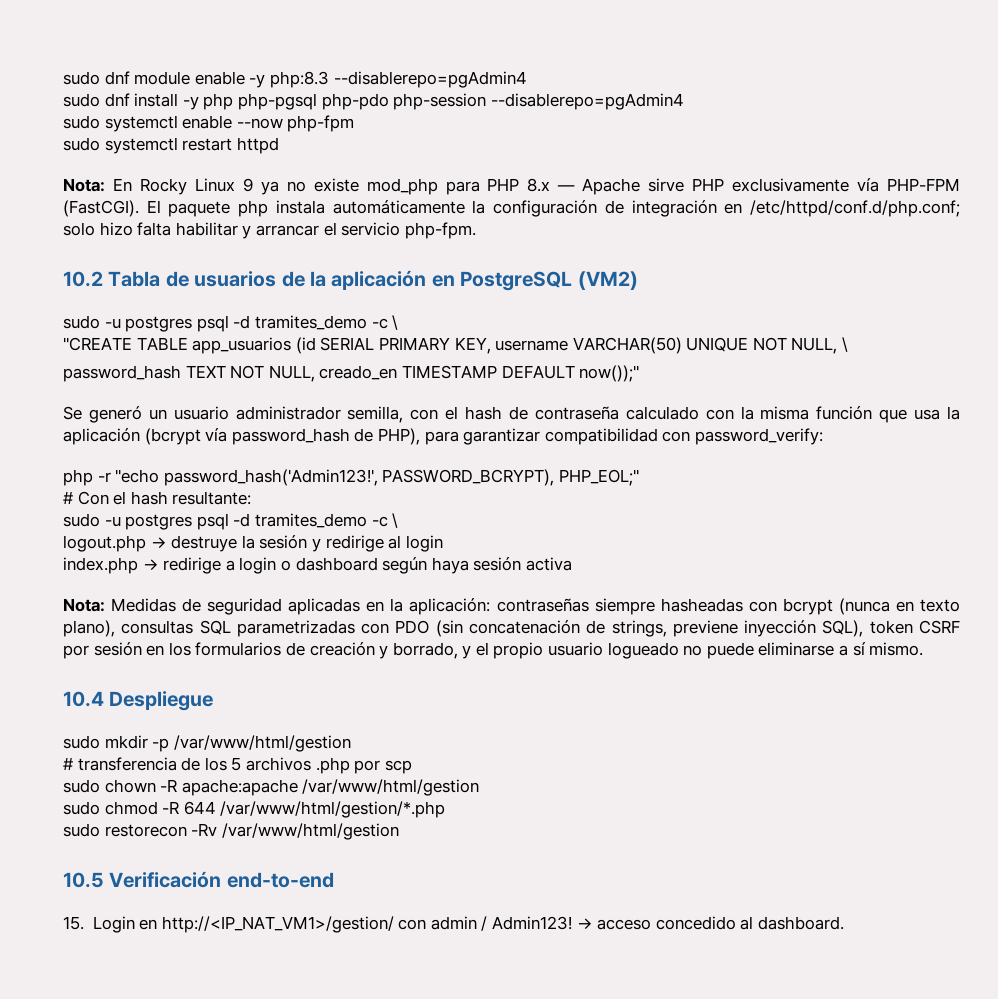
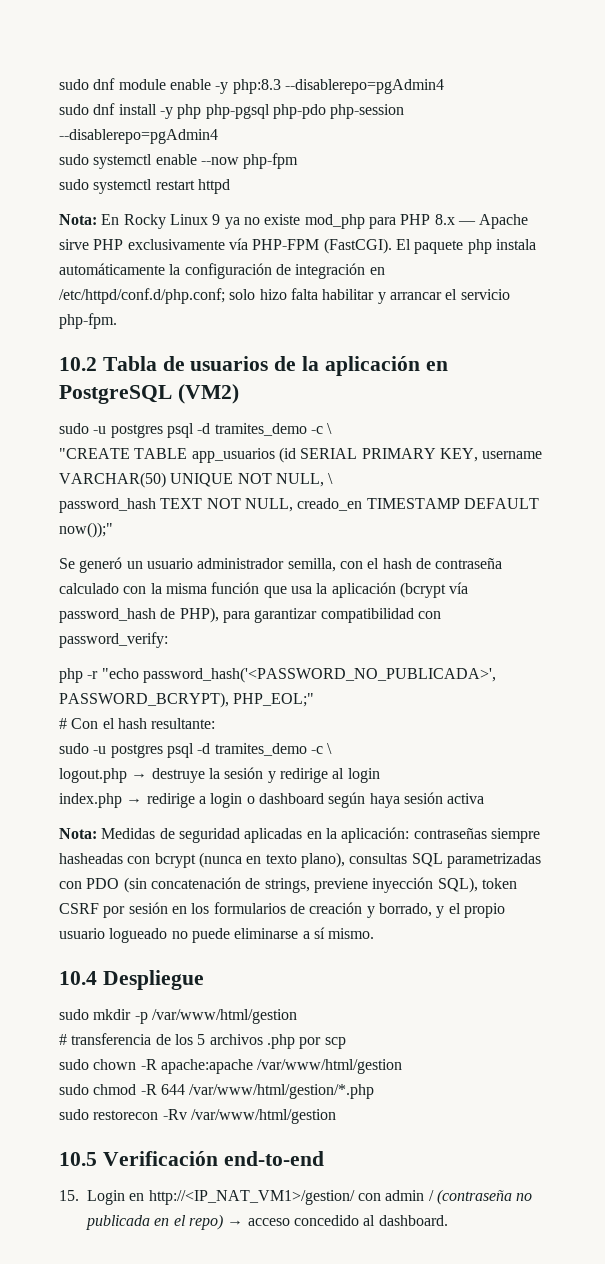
- php -r "echo password_hash('Admin123!', PASSWORD_BCRYPT), PHP_EOL;"
+ php -r "echo password_hash('<PASSWORD_NO_PUBLICADA>', PASSWORD_BCRYPT), PHP_EOL;"
- 15. Login en http://<IP_NAT_VM1>/gestion/ con admin / Admin123! → acceso concedido al dashboard.
+ 15. Login en http://<IP_NAT_VM1>/gestion/ con admin / (contraseña no publicada en el repo) → acceso concedido al dashboard.

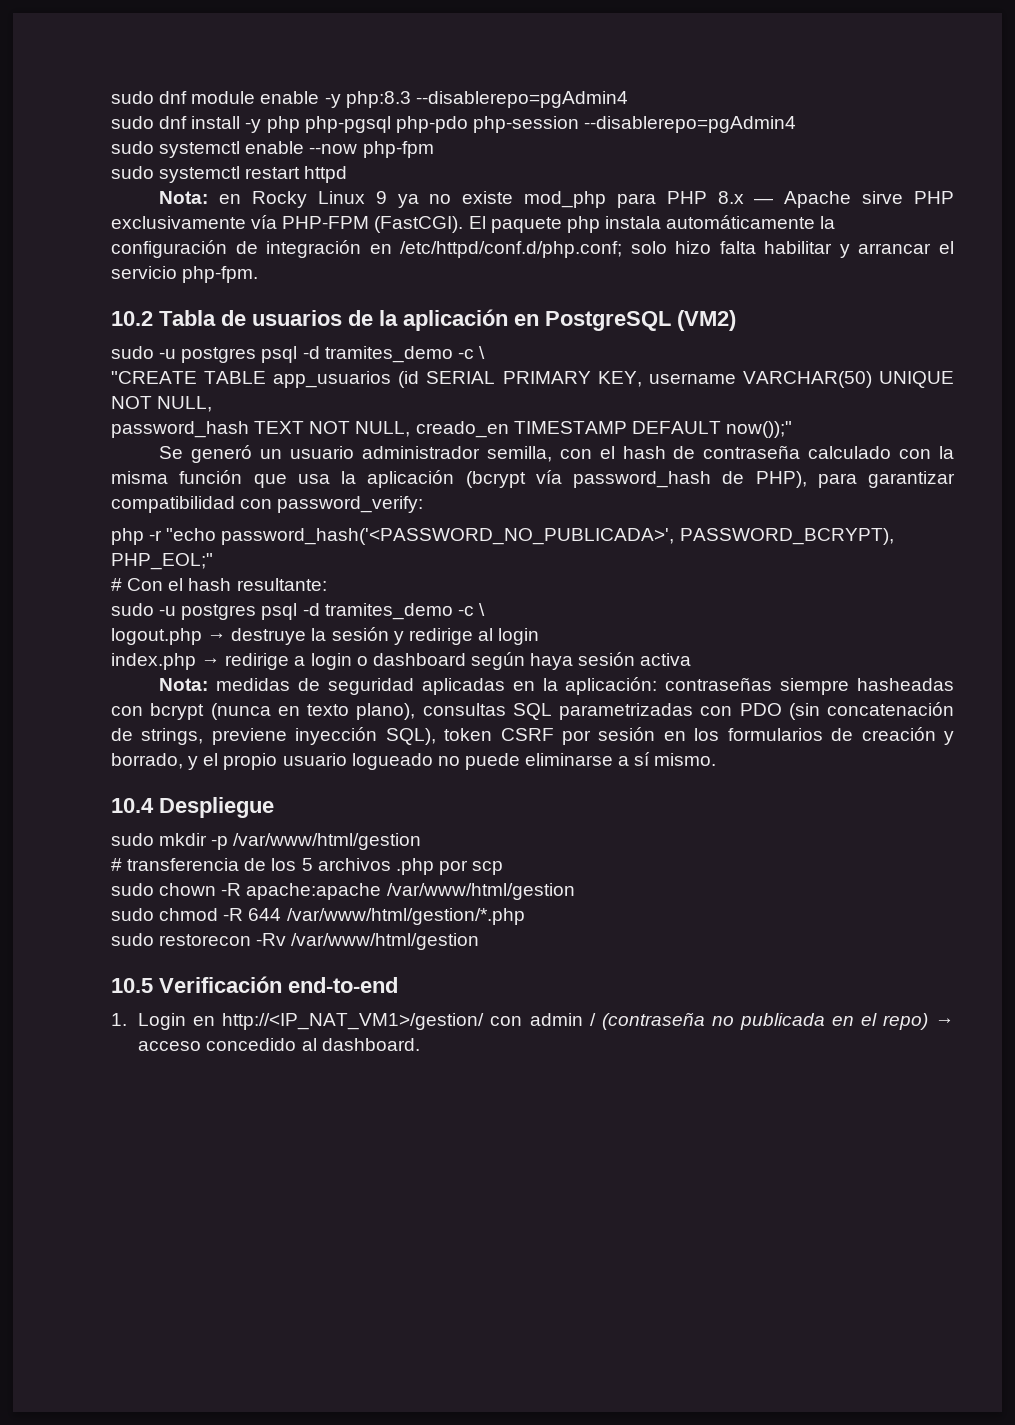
- Nota: En Rocky Linux 9 ya no existe mod_php para PHP 8.x — Apache sirve PHP exclusivamente vía PHP-FPM (FastCGI).
+ Nota: en Rocky Linux 9 ya no existe mod_php para PHP 8.x — Apache sirve PHP exclusivamente vía PHP-FPM (FastCGI).
- "CREATE TABLE app_usuarios (id SERIAL PRIMARY KEY, username VARCHAR(50) UNIQUE NOT NULL, \
+ "CREATE TABLE app_usuarios (id SERIAL PRIMARY KEY, username VARCHAR(50) UNIQUE NOT NULL,
- Nota: Medidas de seguridad aplicadas en la aplicación: contraseñas siempre hasheadas con bcrypt (nunca en texto plano), consultas SQL parametrizadas con PDO (sin concatenación de strings, previene inyección SQL), token CSRF por sesión en los formularios de creación y borrado, y el propio usuario logueado no puede eliminarse a sí mismo.
+ Nota: medidas de seguridad aplicadas en la aplicación: contraseñas siempre hasheadas con bcrypt (nunca en texto plano), consultas SQL parametrizadas con PDO (sin concatenación de strings, previene inyección SQL), token CSRF por sesión en los formularios de creación y borrado, y el propio usuario logueado no puede eliminarse a sí mismo.
- 15. Login en http://<IP_NAT_VM1>/gestion/ con admin / (contraseña no publicada en el repo) → acceso concedido al dashboard.
+ 1. Login en http://<IP_NAT_VM1>/gestion/ con admin / (contraseña no publicada en el repo) → acceso concedido al dashboard.

